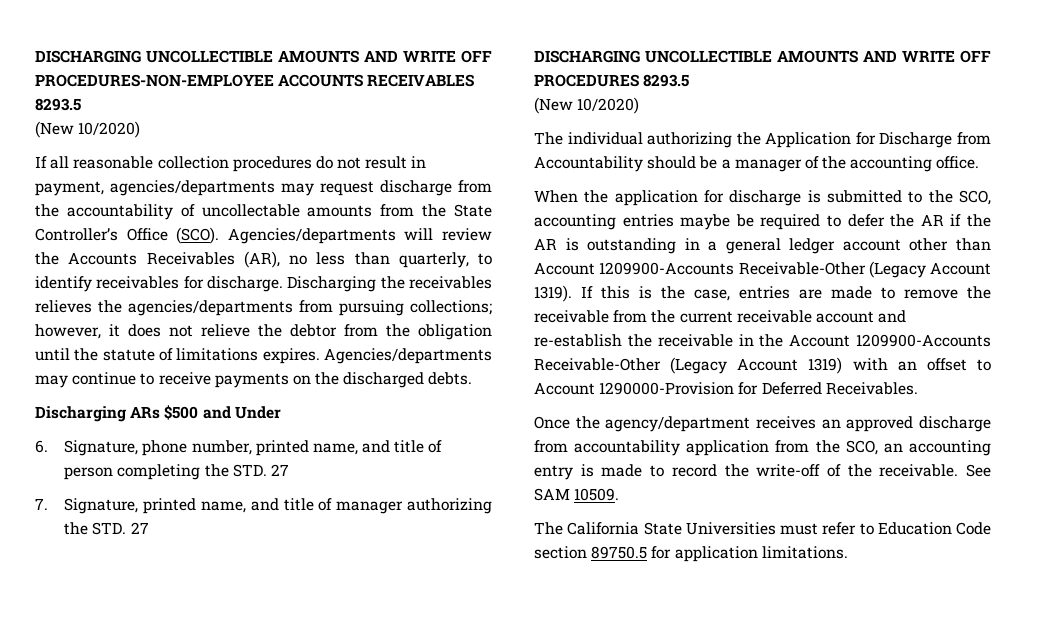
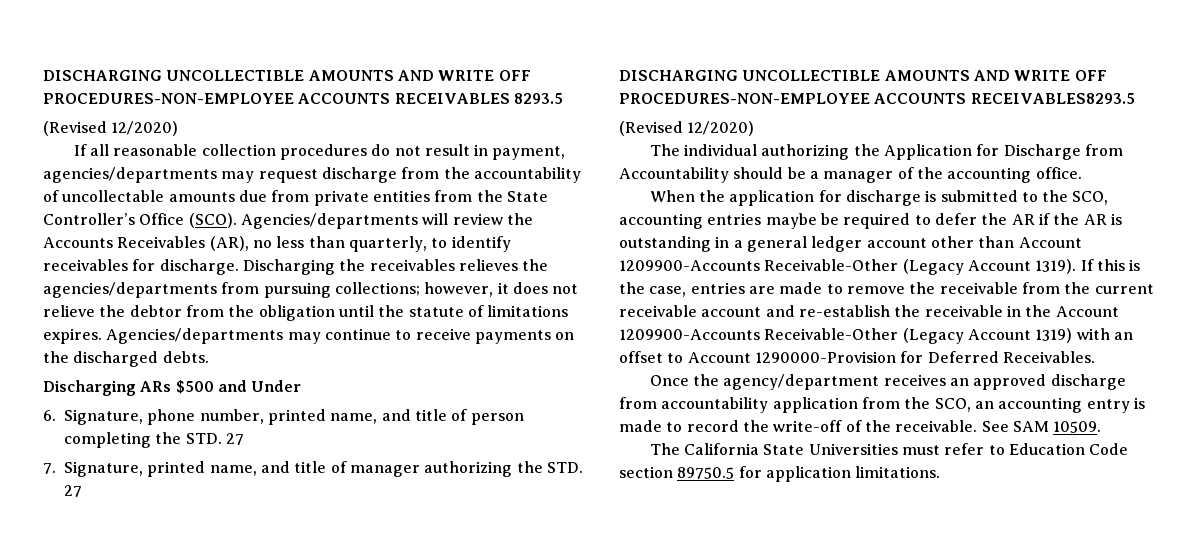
  DISCHARGING UNCOLLECTIBLE AMOUNTS AND WRITE OFF PROCEDURES-NON-EMPLOYEE ACCOUNTS RECEIVABLES 8293.5
- (New 10/2020)
+ (Revised 12/2020)
- If all reasonable collection procedures do not result in payment, agencies/departments may request discharge from the accountability of uncollectable amounts from the State Controller’s Office (SCO).
+ If all reasonable collection procedures do not result in payment, agencies/departments may request discharge from the accountability of uncollectable amounts due from private entities from the State Controller’s Office (SCO).
- DISCHARGING UNCOLLECTIBLE AMOUNTS AND WRITE OFF PROCEDURES 8293.5
- (New 10/2020)
+ DISCHARGING UNCOLLECTIBLE AMOUNTS AND WRITE OFF PROCEDURES-NON-EMPLOYEE ACCOUNTS RECEIVABLES8293.5
+ (Revised 12/2020)

